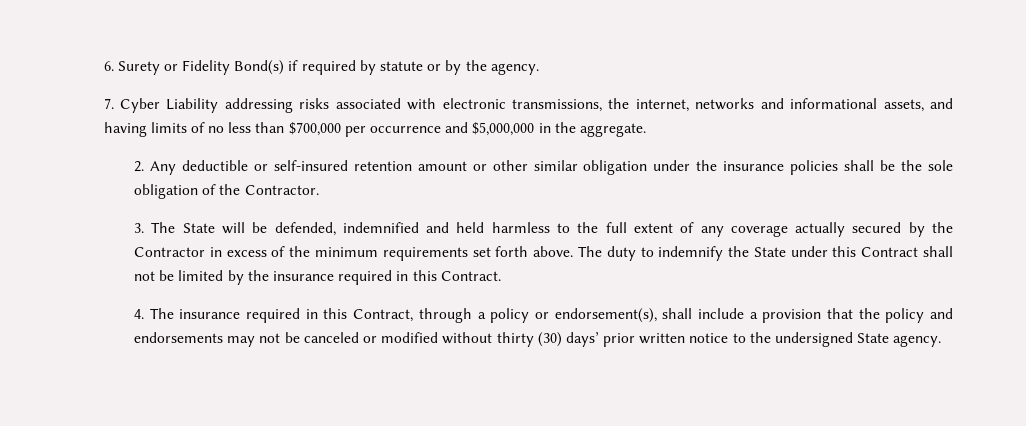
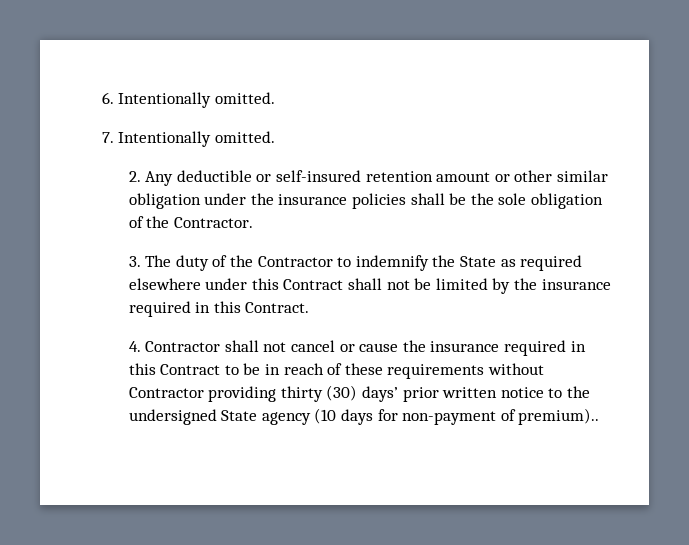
- 6. Surety or Fidelity Bond(s) if required by statute or by the agency.
- 7. Cyber Liability addressing risks associated with electronic transmissions, the internet, networks and informational assets, and having limits of no less than $700,000 per occurrence and $5,000,000 in the aggregate.
+ 6. Intentionally omitted.
+ 7. Intentionally omitted.
- 3. The State will be defended, indemnified and held harmless to the full extent of any coverage actually secured by the Contractor in excess of the minimum requirements set forth above. The duty to indemnify the State under this Contract shall not be limited by the insurance required in this Contract.
+ 3. The duty of the Contractor to indemnify the State as required elsewhere under this Contract shall not be limited by the insurance required in this Contract.
- 4. The insurance required in this Contract, through a policy or endorsement(s), shall include a provision that the policy and endorsements may not be canceled or modified without thirty (30) days’ prior written notice to the undersigned State agency.
+ 4. Contractor shall not cancel or cause the insurance required in this Contract to be in reach of these requirements without Contractor providing thirty (30) days’ prior written notice to the undersigned State agency (10 days for non-payment of premium)..

